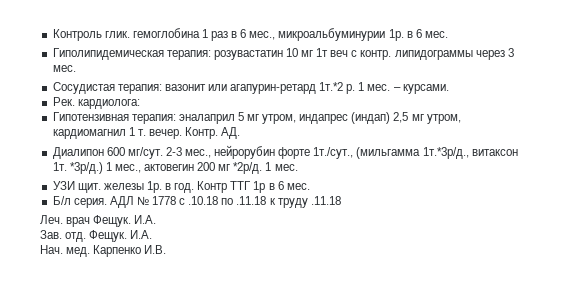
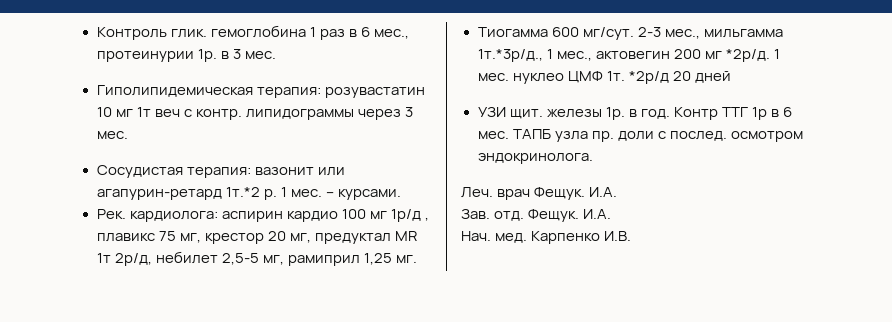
- Контроль глик. гемоглобина 1 раз в 6 мес., микроальбуминурии 1р. в 6 мес.
+ Контроль глик. гемоглобина 1 раз в 6 мес., протеинурии 1р. в 3 мес.
- Рек. кардиолога:
- Гипотензивная терапия: эналаприл 5 мг утром, индапрес (индап) 2,5 мг утром, кардиомагнил 1 т. вечер. Контр. АД.
- Диалипон 600 мг/сут. 2-3 мес., нейрорубин форте 1т./сут., (мильгамма 1т.*3р/д., витаксон 1т. *3р/д.) 1 мес., актовегин 200 мг *2р/д. 1 мес.
+ Рек. кардиолога: аспирин кардио 100 мг 1р/д , плавикс 75 мг, крестор 20 мг, предуктал MR 1т 2р/д, небилет 2,5-5 мг, рамиприл 1,25 мг.
+ Тиогамма 600 мг/сут. 2-3 мес., мильгамма 1т.*3р/д., 1 мес., актовегин 200 мг *2р/д. 1 мес. нуклео ЦМФ 1т. *2р/д 20 дней
- Контр ТТГ 1р в 6 мес.
- Б/л серия. АДЛ № 1778 с .10.18 по .11.18 к труду .11.18
+ Контр ТТГ 1р в 6 мес. ТАПБ узла пр. доли с послед. осмотром эндокринолога.

